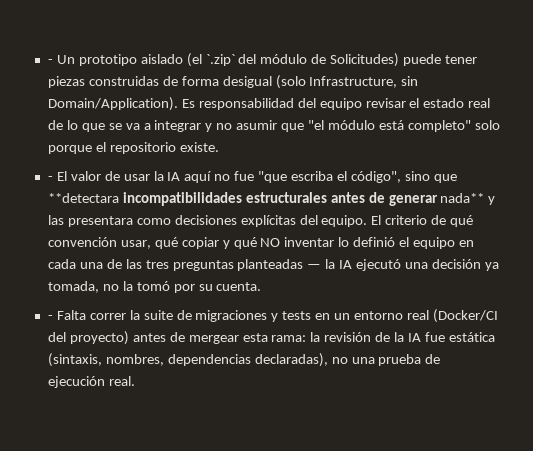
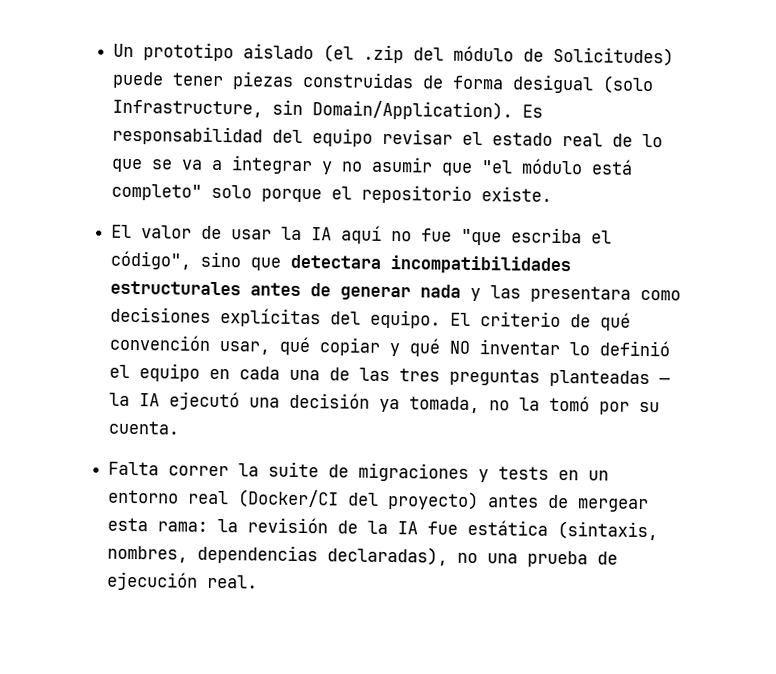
- - Un prototipo aislado (el `.zip` del módulo de Solicitudes) puede tener piezas construidas de forma desigual (solo Infrastructure, sin Domain/Application).
+ Un prototipo aislado (el .zip del módulo de Solicitudes) puede tener piezas construidas de forma desigual (solo Infrastructure, sin Domain/Application).
- - El valor de usar la IA aquí no fue "que escriba el código", sino que **detectara incompatibilidades estructurales antes de generar nada** y las presentara como decisiones explícitas del equipo.
+ El valor de usar la IA aquí no fue "que escriba el código", sino que detectara incompatibilidades estructurales antes de generar nada y las presentara como decisiones explícitas del equipo.
- - Falta correr la suite de migraciones y tests en un entorno real (Docker/CI del proyecto) antes de mergear esta rama: la revisión de la IA fue estática (sintaxis, nombres, dependencias declaradas), no una prueba de ejecución real.
+ Falta correr la suite de migraciones y tests en un entorno real (Docker/CI del proyecto) antes de mergear esta rama: la revisión de la IA fue estática (sintaxis, nombres, dependencias declaradas), no una prueba de ejecución real.

